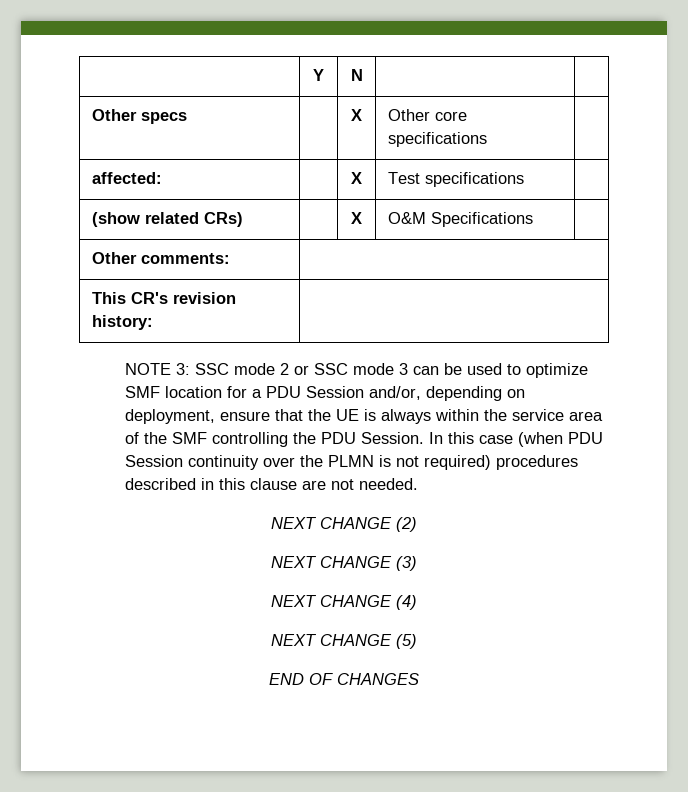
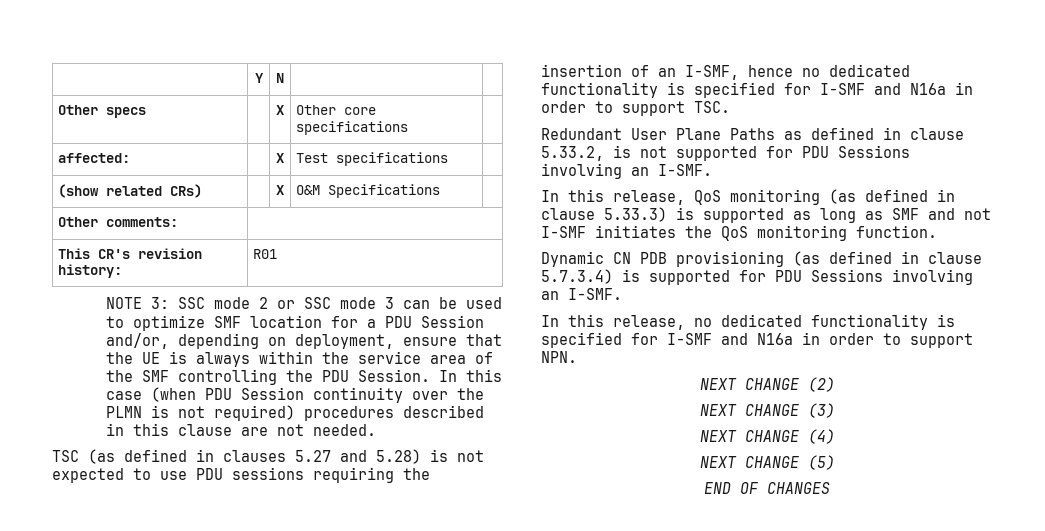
- This CR's revision history: |
+ This CR's revision history: | R01
+ TSC (as defined in clauses 5.27 and 5.28) is not expected to use PDU sessions requiring the insertion of an I-SMF, hence no dedicated functionality is specified for I-SMF and N16a in order to support TSC.
+ Redundant User Plane Paths as defined in clause 5.33.2, is not supported for PDU Sessions involving an I-SMF.
+ In this release, QoS monitoring (as defined in clause 5.33.3) is supported as long as SMF and not I-SMF initiates the QoS monitoring function.
+ Dynamic CN PDB provisioning (as defined in clause 5.7.3.4) is supported for PDU Sessions involving an I-SMF.
+ In this release, no dedicated functionality is specified for I-SMF and N16a in order to support NPN.

